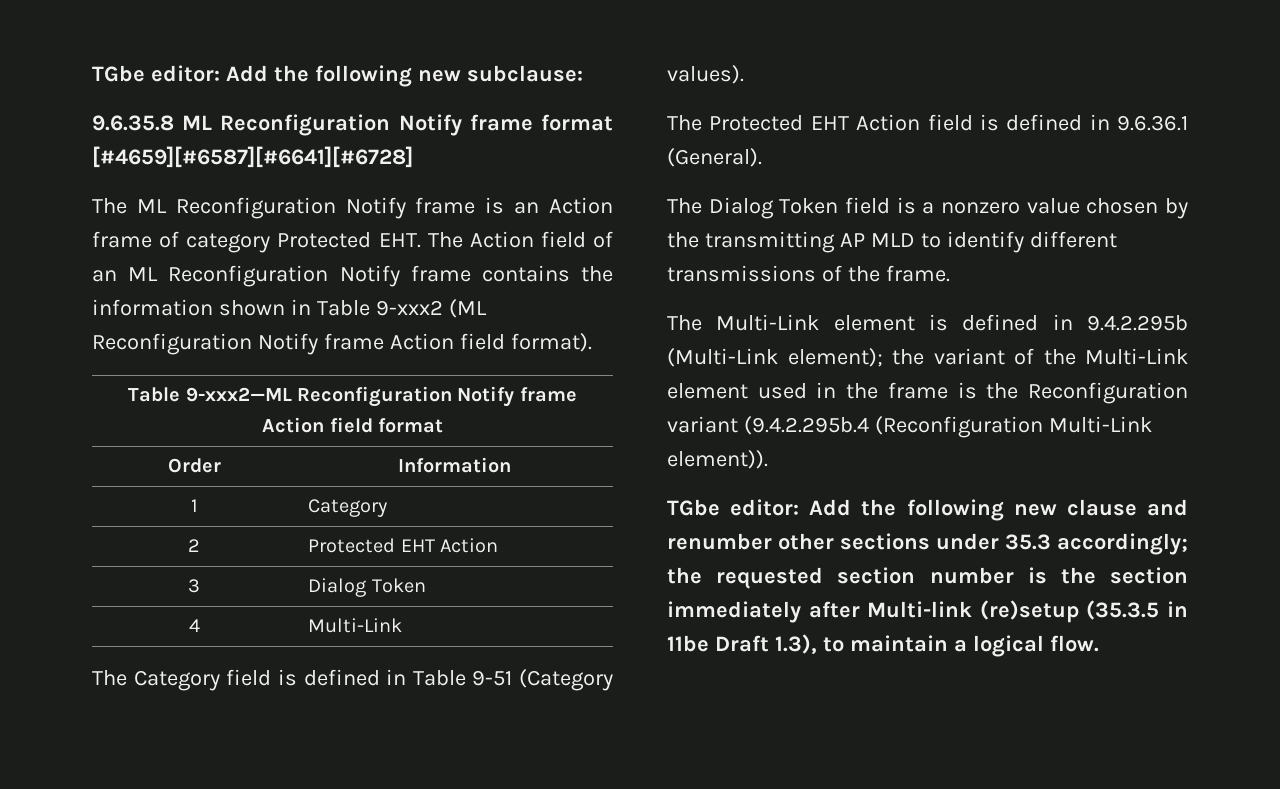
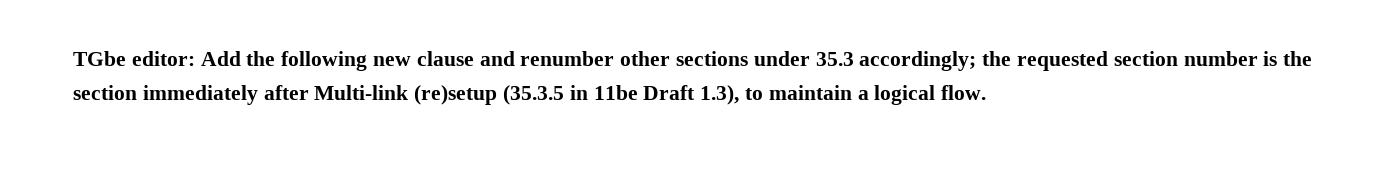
- TGbe editor: Add the following new subclause:
- 9.6.35.8 ML Reconfiguration Notify frame format [#4659][#6587][#6641][#6728]
- The ML Reconfiguration Notify frame is an Action frame of category Protected EHT. The Action field of an ML Reconfiguration Notify frame contains the information shown in Table 9-xxx2 (ML Reconfiguration Notify frame Action field format).
- Table 9-xxx2—ML Reconfiguration Notify frame Action field format
- Order | Information
- 1 | Category
- 2 | Protected EHT Action
- 3 | Dialog Token
- 4 | Multi-Link
- The Category field is defined in Table 9-51 (Category values).
- The Protected EHT Action field is defined in 9.6.36.1 (General).
- The Dialog Token field is a nonzero value chosen by the transmitting AP MLD to identify different transmissions of the frame.
- The Multi-Link element is defined in 9.4.2.295b (Multi-Link element); the variant of the Multi-Link element used in the frame is the Reconfiguration variant (9.4.2.295b.4 (Reconfiguration Multi-Link element)).

